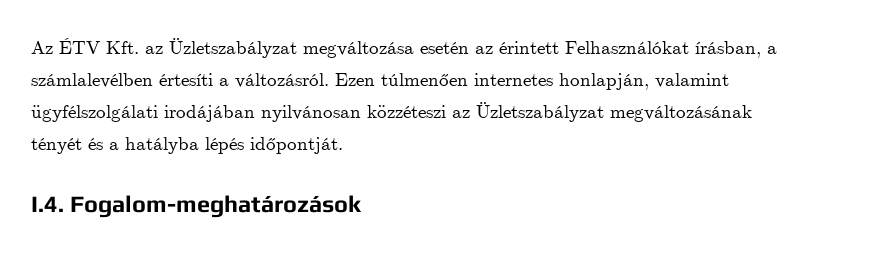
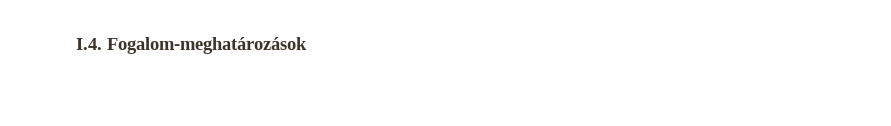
- Az ÉTV Kft. az Üzletszabályzat megváltozása esetén az érintett Felhasználókat írásban, a számlalevélben értesíti a változásról. Ezen túlmenően internetes honlapján, valamint ügyfélszolgálati irodájában nyilvánosan közzéteszi az Üzletszabályzat megváltozásának tényét és a hatályba lépés időpontját.

